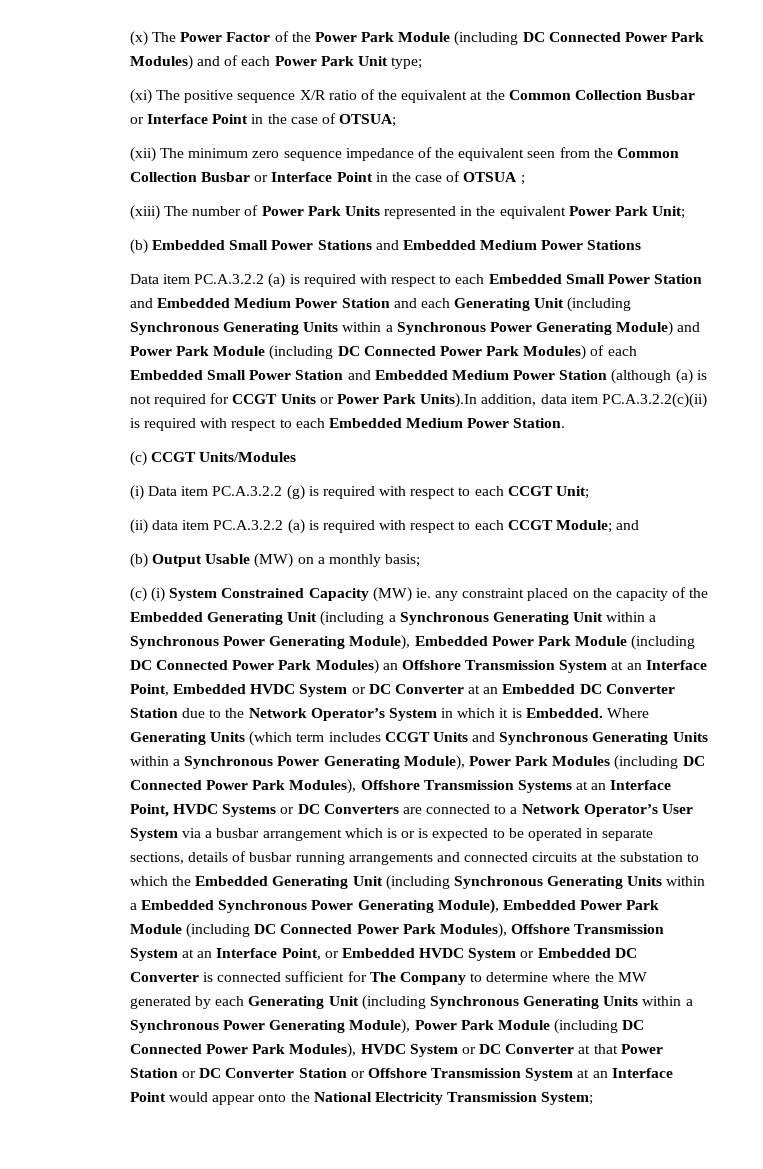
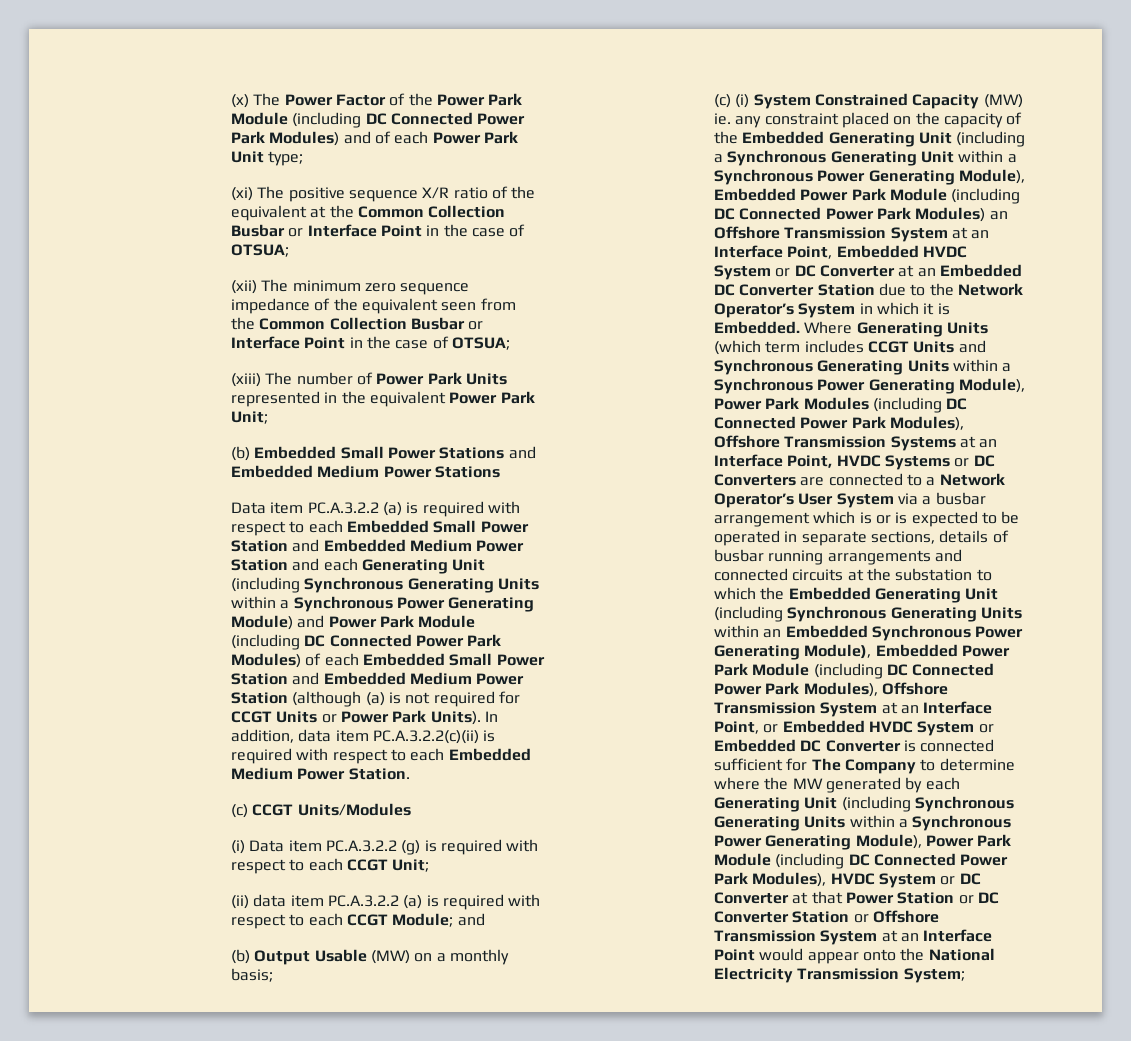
- (xii) The minimum zero sequence impedance of the equivalent seen from the Common Collection Busbar or Interface Point in the case of OTSUA ;
+ (xii) The minimum zero sequence impedance of the equivalent seen from the Common Collection Busbar or Interface Point in the case of OTSUA;
- Data item PC.A.3.2.2 (a) is required with respect to each Embedded Small Power Station and Embedded Medium Power Station and each Generating Unit (including Synchronous Generating Units within a Synchronous Power Generating Module) and Power Park Module (including DC Connected Power Park Modules) of each Embedded Small Power Station and Embedded Medium Power Station (although (a) is not required for CCGT Units or Power Park Units).In addition, data item PC.A.3.2.2(c)(ii) is required with respect to each Embedded Medium Power Station.
+ Data item PC.A.3.2.2 (a) is required with respect to each Embedded Small Power Station and Embedded Medium Power Station and each Generating Unit (including Synchronous Generating Units within a Synchronous Power Generating Module) and Power Park Module (including DC Connected Power Park Modules) of each Embedded Small Power Station and Embedded Medium Power Station (although (a) is not required for CCGT Units or Power Park Units). In addition, data item PC.A.3.2.2(c)(ii) is required with respect to each Embedded Medium Power Station.
- Where Generating Units (which term includes CCGT Units and Synchronous Generating Units within a Synchronous Power Generating Module), Power Park Modules (including DC Connected Power Park Modules), Offshore Transmission Systems at an Interface Point, HVDC Systems or DC Converters are connected to a Network Operator’s User System via a busbar arrangement which is or is expected to be operated in separate sections, details of busbar running arrangements and connected circuits at the substation to which the Embedded Generating Unit (including Synchronous Generating Units within a Embedded Synchronous Power Generating Module), Embedded Power Park Module (including DC Connected Power Park Modules), Offshore Transmission System at an Interface Point, or Embedded HVDC System or Embedded DC Converter is connected sufficient for The Company to determine where the MW generated by each Generating Unit (including Synchronous Generating Units within a Synchronous Power Generating Module), Power Park Module (including DC Connected Power Park Modules), HVDC System or DC Converter at that Power Station or DC Converter Station or Offshore Transmission System at an Interface Point would appear onto the National Electricity Transmission System;
+ Where Generating Units (which term includes CCGT Units and Synchronous Generating Units within a Synchronous Power Generating Module), Power Park Modules (including DC Connected Power Park Modules), Offshore Transmission Systems at an Interface Point, HVDC Systems or DC Converters are connected to a Network Operator’s User System via a busbar arrangement which is or is expected to be operated in separate sections, details of busbar running arrangements and connected circuits at the substation to which the Embedded Generating Unit (including Synchronous Generating Units within an Embedded Synchronous Power Generating Module), Embedded Power Park Module (including DC Connected Power Park Modules), Offshore Transmission System at an Interface Point, or Embedded HVDC System or Embedded DC Converter is connected sufficient for The Company to determine where the MW generated by each Generating Unit (including Synchronous Generating Units within a Synchronous Power Generating Module), Power Park Module (including DC Connected Power Park Modules), HVDC System or DC Converter at that Power Station or DC Converter Station or Offshore Transmission System at an Interface Point would appear onto the National Electricity Transmission System;

